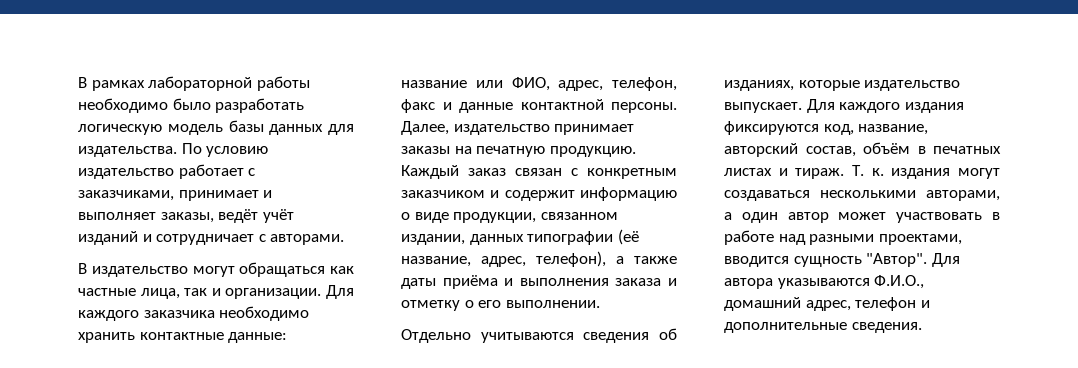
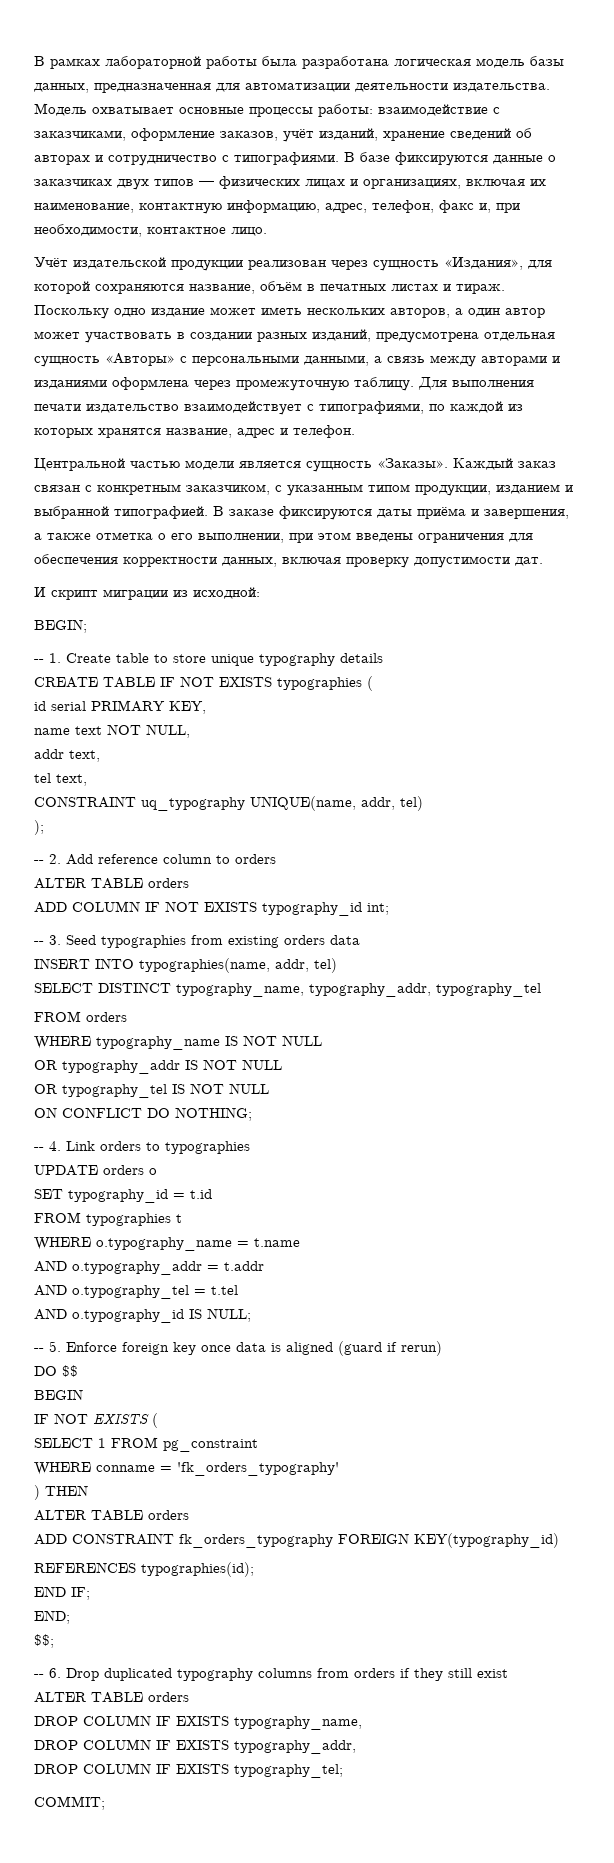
- В рамках лабораторной работы необходимо было разработать логическую модель базы данных для издательства. По условию издательство работает с заказчиками, принимает и выполняет заказы, ведёт учёт изданий и сотрудничает с авторами.
- В издательство могут обращаться как частные лица, так и организации. Для каждого заказчика необходимо хранить контактные данные: название или ФИО, адрес, телефон, факс и данные контактной персоны. Далее, издательство принимает заказы на печатную продукцию. Каждый заказ связан с конкретным заказчиком и содержит информацию о виде продукции, связанном издании, данных типографии (её название, адрес, телефон), а также даты приёма и выполнения заказа и отметку о его выполнении.
- Отдельно учитываются сведения об изданиях, которые издательство выпускает. Для каждого издания фиксируются код, название, авторский состав, объём в печатных листах и тираж.
+ В рамках лабораторной работы была разработана логическая модель базы данных, предназначенная для автоматизации деятельности издательства. Модель охватывает основные процессы работы: взаимодействие с заказчиками, оформление заказов, учёт изданий, хранение сведений об авторах и сотрудничество с типографиями. В базе фиксируются данные о заказчиках двух типов — физических лицах и организациях, включая их наименование, контактную информацию, адрес, телефон, факс и, при необходимости, контактное лицо.
+ Учёт издательской продукции реализован через сущность «Издания», для которой сохраняются название, объём в печатных листах и тираж.
- Т. к. издания могут создаваться несколькими авторами, а один автор может участвовать в работе над разными проектами, вводится сущность "Автор". Для автора указываются Ф.И.О., домашний адрес, телефон и дополнительные сведения.
+ Поскольку одно издание может иметь нескольких авторов, а один автор может участвовать в создании разных изданий, предусмотрена отдельная сущность «Авторы» с персональными данными, а связь между авторами и изданиями оформлена через промежуточную таблицу. Для выполнения печати издательство взаимодействует с типографиями, по каждой из которых хранятся название, адрес и телефон.
+ Центральной частью модели является сущность «Заказы». Каждый заказ связан с конкретным заказчиком, с указанным типом продукции, изданием и выбранной типографией. В заказе фиксируются даты приёма и завершения, а также отметка о его выполнении, при этом введены ограничения для обеспечения корректности данных, включая проверку допустимости дат.
+ И скрипт миграции из исходной:
+ BEGIN;
+ -- 1. Create table to store unique typography details
+ CREATE TABLE IF NOT EXISTS typographies (
+ id serial PRIMARY KEY,
+ name text NOT NULL,
+ addr text,
+ tel text,
+ CONSTRAINT uq_typography UNIQUE(name, addr, tel)
+ );
+ -- 2. Add reference column to orders
+ ALTER TABLE orders
+ ADD COLUMN IF NOT EXISTS typography_id int;
+ -- 3. Seed typographies from existing orders data
+ INSERT INTO typographies(name, addr, tel)
+ SELECT DISTINCT typography_name, typography_addr, typography_tel
+ FROM orders
+ WHERE typography_name IS NOT NULL
+ OR typography_addr IS NOT NULL
+ OR typography_tel IS NOT NULL
+ ON CONFLICT DO NOTHING;
+ -- 4. Link orders to typographies
+ UPDATE orders o
+ SET typography_id = t.id
+ FROM typographies t
+ WHERE o.typography_name = t.name
+ AND o.typography_addr = t.addr
+ AND o.typography_tel = t.tel
+ AND o.typography_id IS NULL;
+ -- 5. Enforce foreign key once data is aligned (guard if rerun)
+ DO $$
+ BEGIN
+ IF NOT EXISTS (
+ SELECT 1 FROM pg_constraint
+ WHERE conname = 'fk_orders_typography'
+ ) THEN
+ ALTER TABLE orders
+ ADD CONSTRAINT fk_orders_typography FOREIGN KEY(typography_id)
+ REFERENCES typographies(id);
+ END IF;
+ END;
+ $$;
+ -- 6. Drop duplicated typography columns from orders if they still exist
+ ALTER TABLE orders
+ DROP COLUMN IF EXISTS typography_name,
+ DROP COLUMN IF EXISTS typography_addr,
+ DROP COLUMN IF EXISTS typography_tel;
+ COMMIT;

